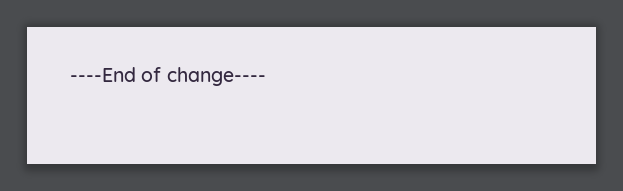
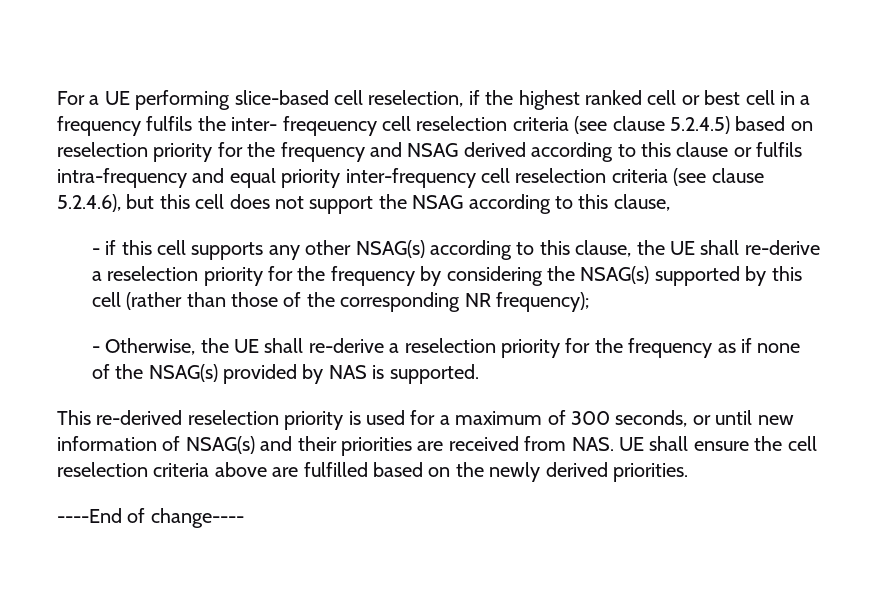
+ For a UE performing slice-based cell reselection, if the highest ranked cell or best cell in a frequency fulfils the inter- freqeuency cell reselection criteria (see clause 5.2.4.5) based on reselection priority for the frequency and NSAG derived according to this clause or fulfils intra-frequency and equal priority inter-frequency cell reselection criteria (see clause 5.2.4.6), but this cell does not support the NSAG according to this clause,
+ - if this cell supports any other NSAG(s) according to this clause, the UE shall re-derive a reselection priority for the frequency by considering the NSAG(s) supported by this cell (rather than those of the corresponding NR frequency);
+ - Otherwise, the UE shall re-derive a reselection priority for the frequency as if none of the NSAG(s) provided by NAS is supported.
+ This re-derived reselection priority is used for a maximum of 300 seconds, or until new information of NSAG(s) and their priorities are received from NAS. UE shall ensure the cell reselection criteria above are fulfilled based on the newly derived priorities.

